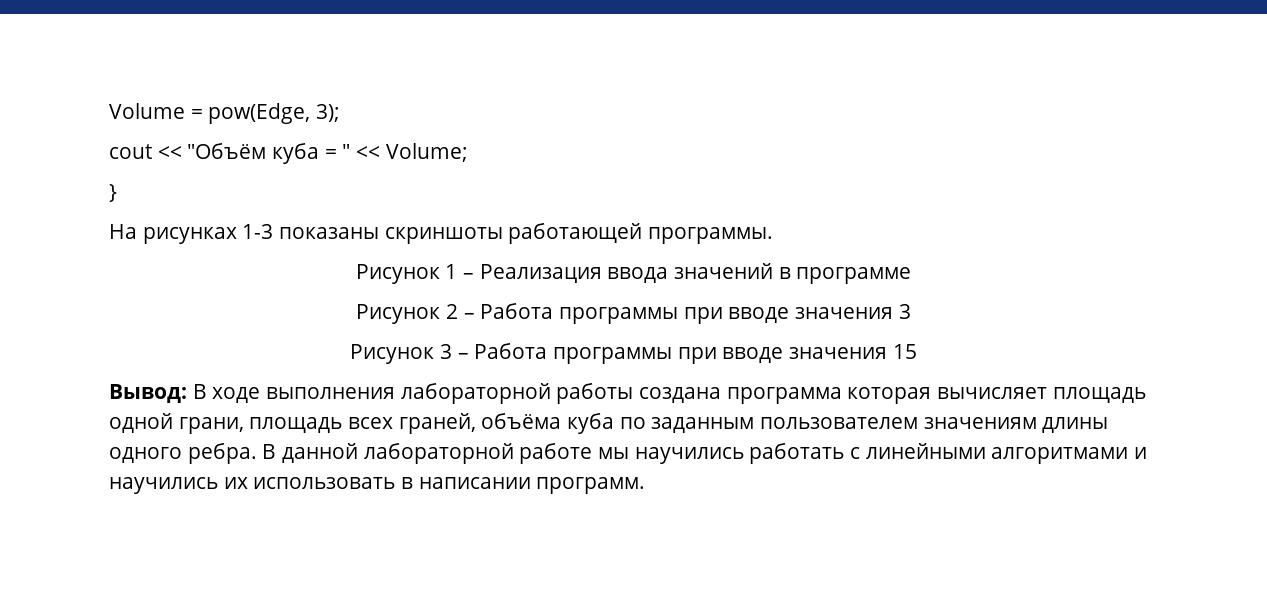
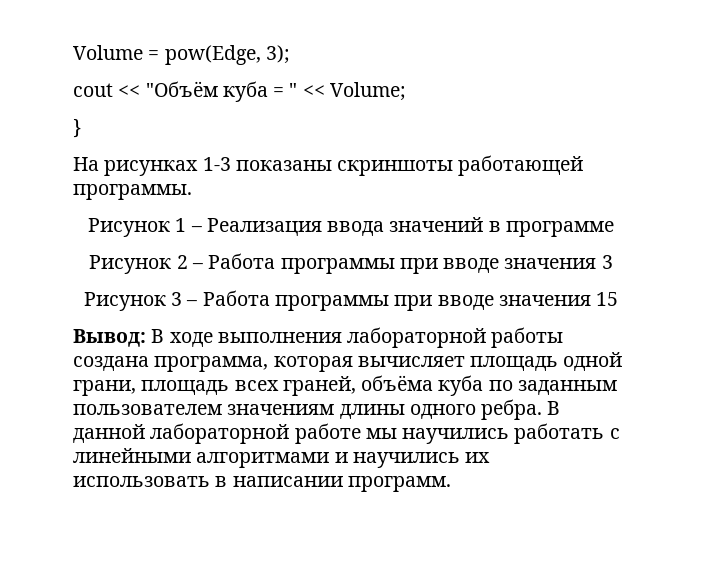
- Вывод: В ходе выполнения лабораторной работы создана программа которая вычисляет площадь одной грани, площадь всех граней, объёма куба по заданным пользователем значениям длины одного ребра.
+ Вывод: В ходе выполнения лабораторной работы создана программа, которая вычисляет площадь одной грани, площадь всех граней, объёма куба по заданным пользователем значениям длины одного ребра.

